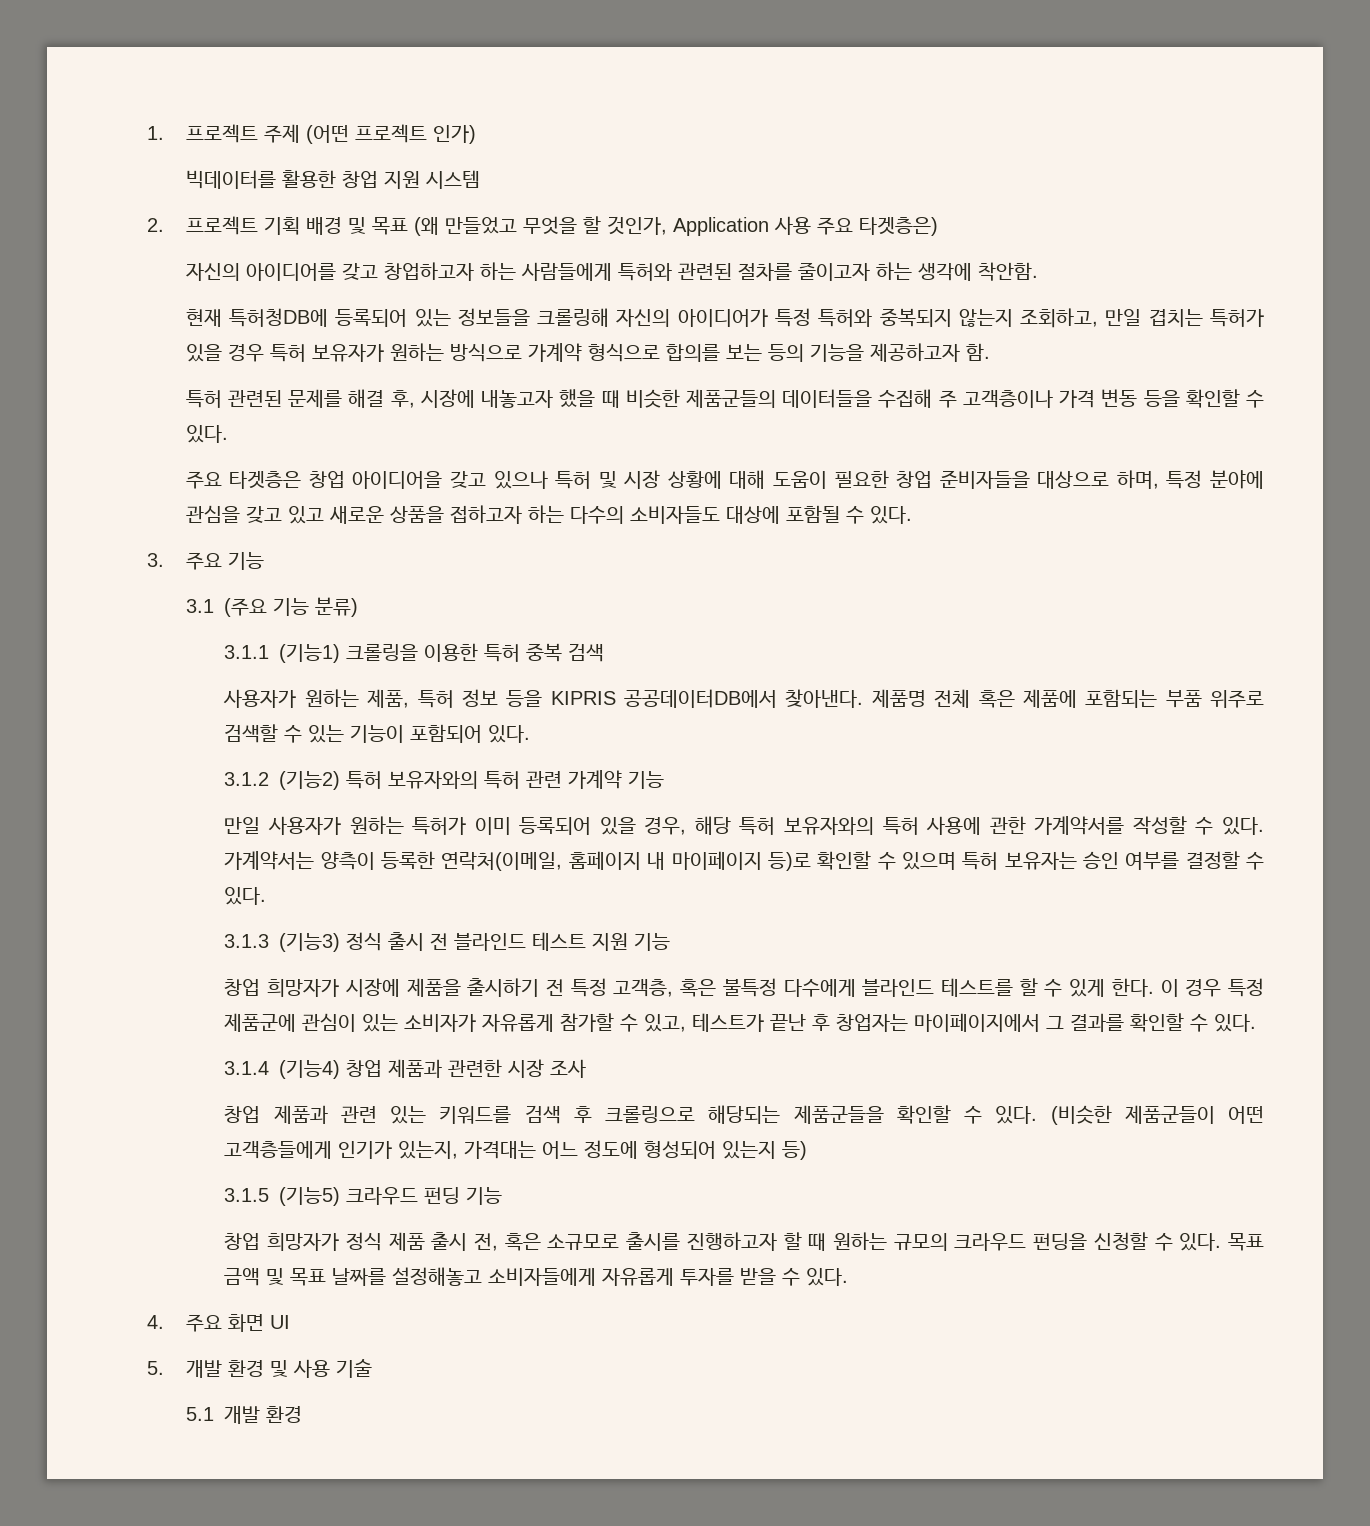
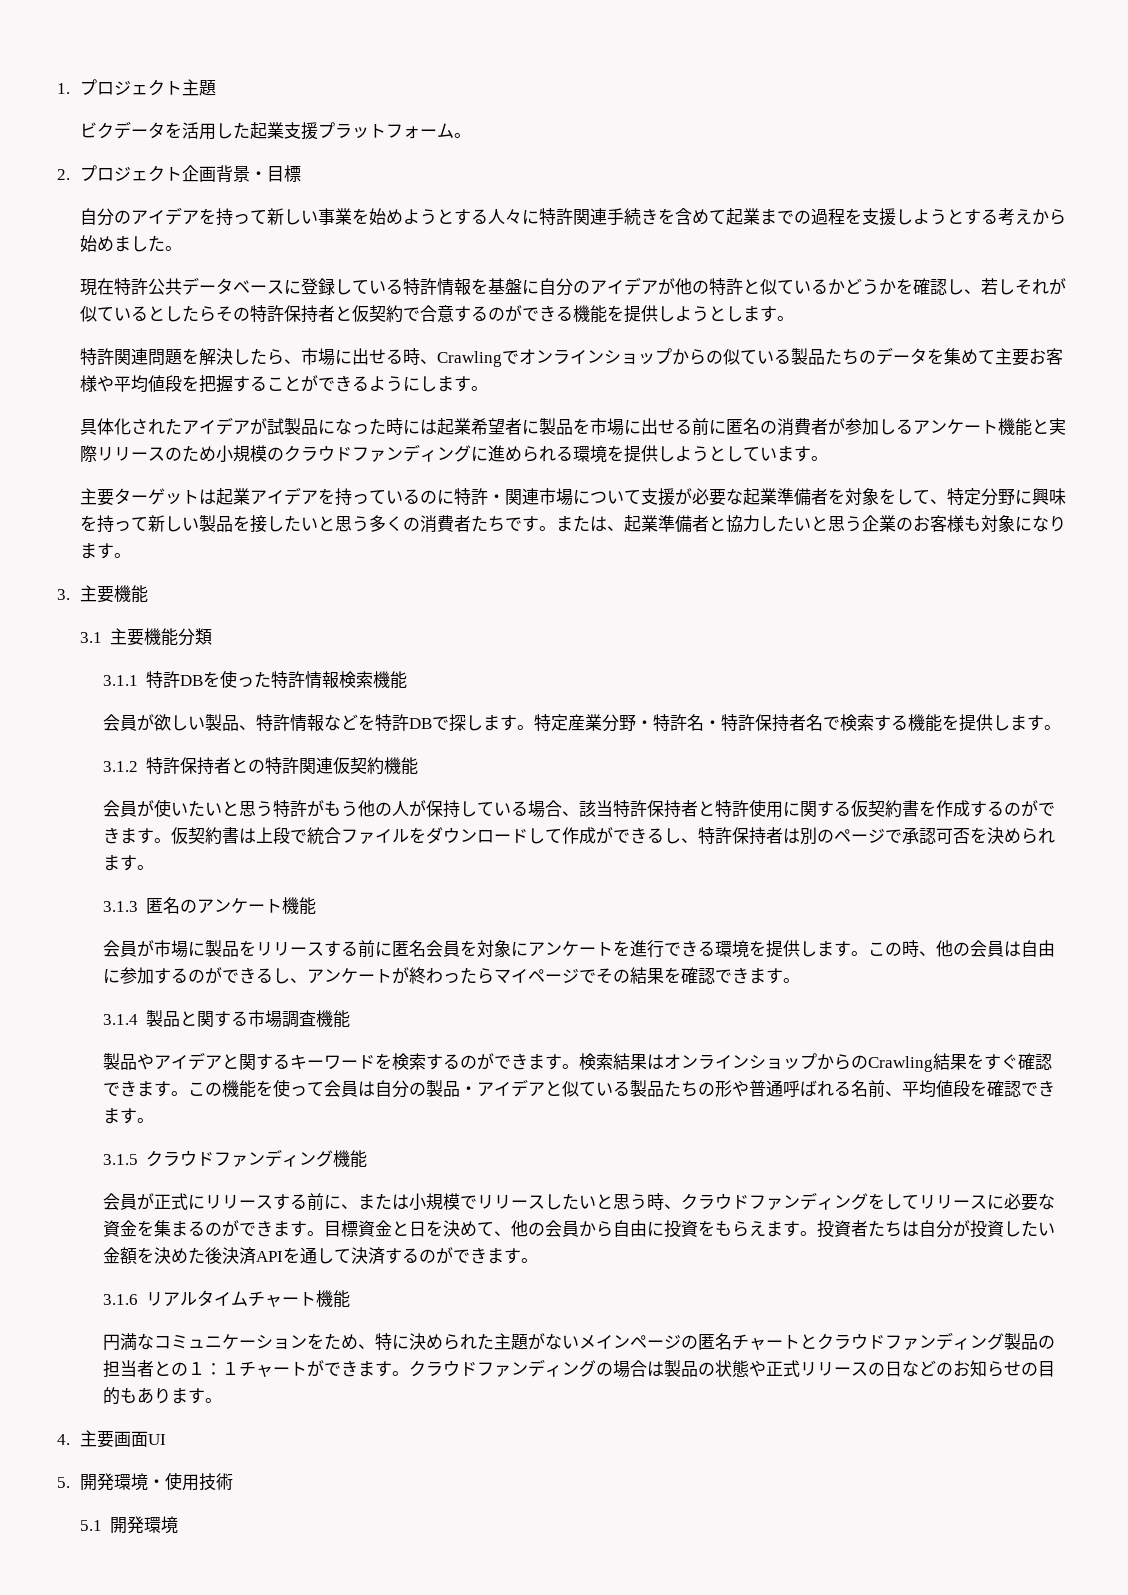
- 1. 프로젝트 주제 (어떤 프로젝트 인가)
- 빅데이터를 활용한 창업 지원 시스템
- 2. 프로젝트 기획 배경 및 목표 (왜 만들었고 무엇을 할 것인가, Application 사용 주요 타겟층은)
- 자신의 아이디어를 갖고 창업하고자 하는 사람들에게 특허와 관련된 절차를 줄이고자 하는 생각에 착안함.
- 현재 특허청DB에 등록되어 있는 정보들을 크롤링해 자신의 아이디어가 특정 특허와 중복되지 않는지 조회하고, 만일 겹치는 특허가 있을 경우 특허 보유자가 원하는 방식으로 가계약 형식으로 합의를 보는 등의 기능을 제공하고자 함.
- 특허 관련된 문제를 해결 후, 시장에 내놓고자 했을 때 비슷한 제품군들의 데이터들을 수집해 주 고객층이나 가격 변동 등을 확인할 수 있다.
- 주요 타겟층은 창업 아이디어을 갖고 있으나 특허 및 시장 상황에 대해 도움이 필요한 창업 준비자들을 대상으로 하며, 특정 분야에 관심을 갖고 있고 새로운 상품을 접하고자 하는 다수의 소비자들도 대상에 포함될 수 있다.
+ 1.プロジェクト主題
+ ビクデータを活用した起業支援プラットフォーム。
+ 2.プロジェクト企画背景・目標
+ 自分のアイデアを持って新しい事業を始めようとする人々に特許関連手続きを含めて起業までの過程を支援しようとする考えから始めました。
+ 現在特許公共データベースに登録している特許情報を基盤に自分のアイデアが他の特許と似ているかどうかを確認し、若しそれが似ているとしたらその特許保持者と仮契約で合意するのができる機能を提供しようとします。
+ 特許関連問題を解決したら、市場に出せる時、Crawlingでオンラインショップからの似ている製品たちのデータを集めて主要お客様や平均値段を把握することができるようにします。
+ 具体化されたアイデアが試製品になった時には起業希望者に製品を市場に出せる前に匿名の消費者が参加しるアンケート機能と実際リリースのため小規模のクラウドファンディングに進められる環境を提供しようとしています。
+ 主要ターゲットは起業アイデアを持っているのに特許・関連市場について支援が必要な起業準備者を対象をして、特定分野に興味を持って新しい製品を接したいと思う多くの消費者たちです。または、起業準備者と協力したいと思う企業のお客様も対象になります。
- 3. 주요 기능
+ 3.主要機能
- 3.1 (주요 기능 분류)
- 3.1.1 (기능1) 크롤링을 이용한 특허 중복 검색
- 사용자가 원하는 제품, 특허 정보 등을 KIPRIS 공공데이터DB에서 찾아낸다. 제품명 전체 혹은 제품에 포함되는 부품 위주로 검색할 수 있는 기능이 포함되어 있다.
- 3.1.2 (기능2) 특허 보유자와의 특허 관련 가계약 기능
- 만일 사용자가 원하는 특허가 이미 등록되어 있을 경우, 해당 특허 보유자와의 특허 사용에 관한 가계약서를 작성할 수 있다. 가계약서는 양측이 등록한 연락처(이메일, 홈페이지 내 마이페이지 등)로 확인할 수 있으며 특허 보유자는 승인 여부를 결정할 수 있다.
- 3.1.3 (기능3) 정식 출시 전 블라인드 테스트 지원 기능
- 창업 희망자가 시장에 제품을 출시하기 전 특정 고객층, 혹은 불특정 다수에게 블라인드 테스트를 할 수 있게 한다. 이 경우 특정 제품군에 관심이 있는 소비자가 자유롭게 참가할 수 있고, 테스트가 끝난 후 창업자는 마이페이지에서 그 결과를 확인할 수 있다.
- 3.1.4 (기능4) 창업 제품과 관련한 시장 조사
- 창업 제품과 관련 있는 키워드를 검색 후 크롤링으로 해당되는 제품군들을 확인할 수 있다. (비슷한 제품군들이 어떤 고객층들에게 인기가 있는지, 가격대는 어느 정도에 형성되어 있는지 등)
- 3.1.5 (기능5) 크라우드 펀딩 기능
- 창업 희망자가 정식 제품 출시 전, 혹은 소규모로 출시를 진행하고자 할 때 원하는 규모의 크라우드 펀딩을 신청할 수 있다. 목표 금액 및 목표 날짜를 설정해놓고 소비자들에게 자유롭게 투자를 받을 수 있다.
- 4. 주요 화면 UI
- 5. 개발 환경 및 사용 기술
+ 3.1主要機能分類
+ 3.1.1特許DBを使った特許情報検索機能
+ 会員が欲しい製品、特許情報などを特許DBで探します。特定産業分野・特許名・特許保持者名で検索する機能を提供します。
+ 3.1.2特許保持者との特許関連仮契約機能
+ 会員が使いたいと思う特許がもう他の人が保持している場合、該当特許保持者と特許使用に関する仮契約書を作成するのができます。仮契約書は上段で統合ファイルをダウンロードして作成ができるし、特許保持者は別のページで承認可否を決められます。
+ 3.1.3匿名のアンケート機能
+ 会員が市場に製品をリリースする前に匿名会員を対象にアンケートを進行できる環境を提供します。この時、他の会員は自由に参加するのができるし、アンケートが終わったらマイページでその結果を確認できます。
+ 3.1.4製品と関する市場調査機能
+ 製品やアイデアと関するキーワードを検索するのができます。検索結果はオンラインショップからのCrawling結果をすぐ確認できます。この機能を使って会員は自分の製品・アイデアと似ている製品たちの形や普通呼ばれる名前、平均値段を確認できます。
+ 3.1.5クラウドファンディング機能
+ 会員が正式にリリースする前に、または小規模でリリースしたいと思う時、クラウドファンディングをしてリリースに必要な資金を集まるのができます。目標資金と日を決めて、他の会員から自由に投資をもらえます。投資者たちは自分が投資したい金額を決めた後決済APIを通して決済するのができます。
+ 3.1.6リアルタイムチャート機能
+ 円満なコミュニケーションをため、特に決められた主題がないメインページの匿名チャートとクラウドファンディング製品の担当者との１：１チャートができます。クラウドファンディングの場合は製品の状態や正式リリースの日などのお知らせの目的もあります。
+ 4.主要画面UI
+ 5.開発環境・使用技術
- 5.1 개발 환경
+ 5.1開発環境

